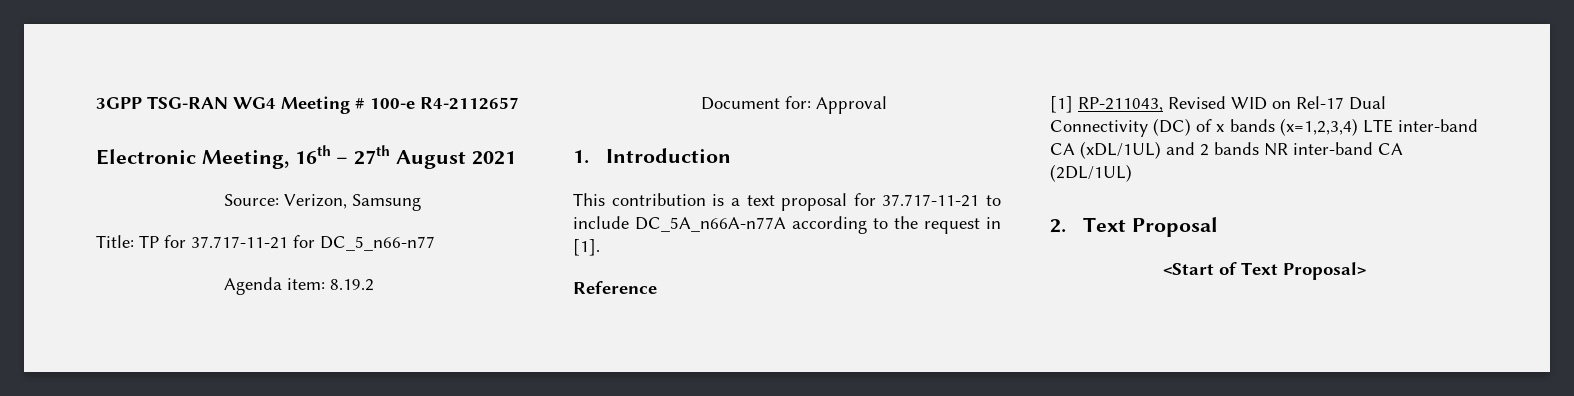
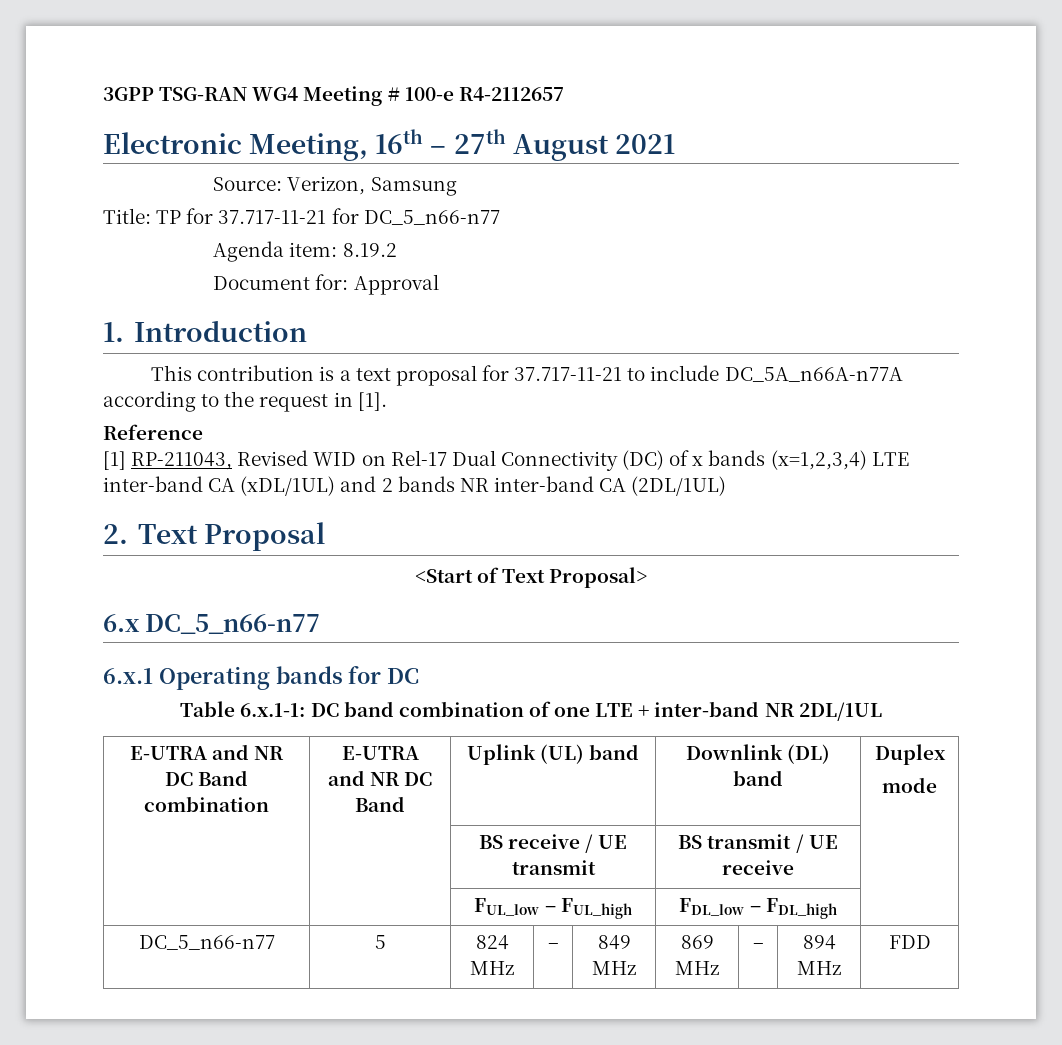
+ 6.x DC_5_n66-n77
+ 6.x.1 Operating bands for DC
+ Table 6.x.1-1: DC band combination of one LTE + inter-band NR 2DL/1UL
+ E-UTRA and NR DC Band combination | E-UTRA and NR DC Band | Uplink (UL) band | Downlink (DL) band | Duplex
+ mode
+ | | BS receive / UE transmit | BS transmit / UE receive |
+ | | FUL_low – FUL_high | FDL_low – FDL_high |
+ DC_5_n66-n77 | 5 | 824 MHz | – | 849 MHz | 869 MHz | – | 894 MHz | FDD

